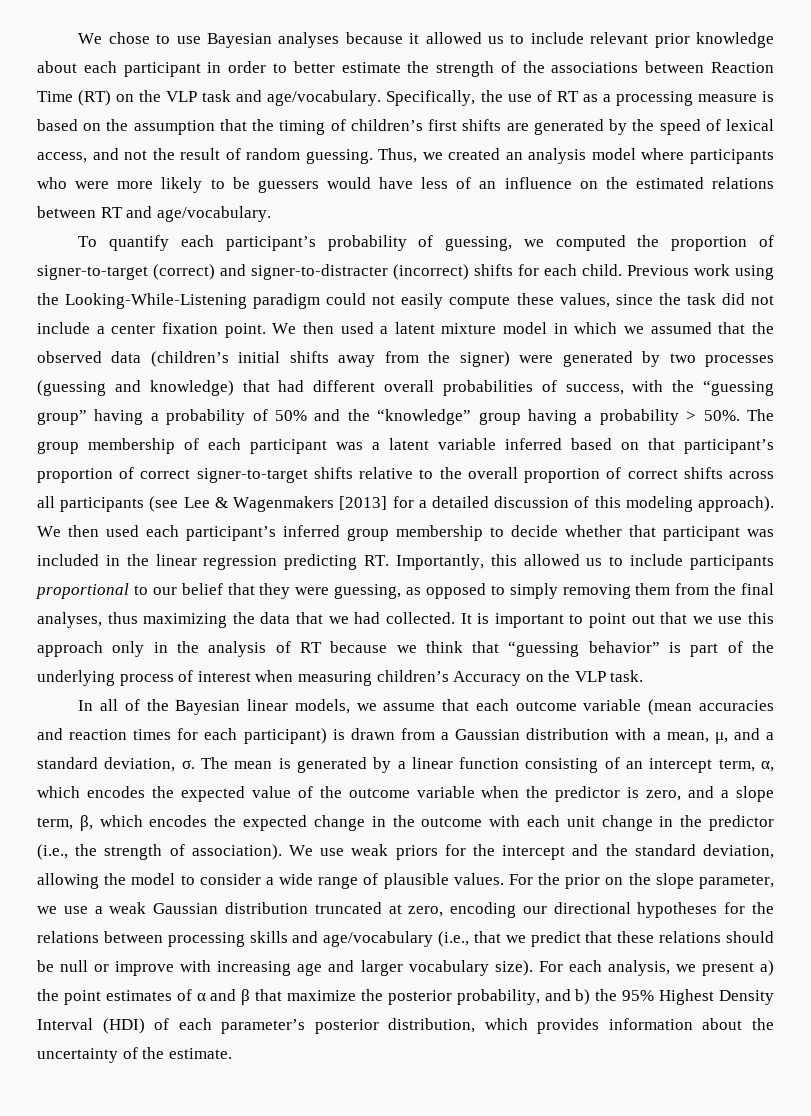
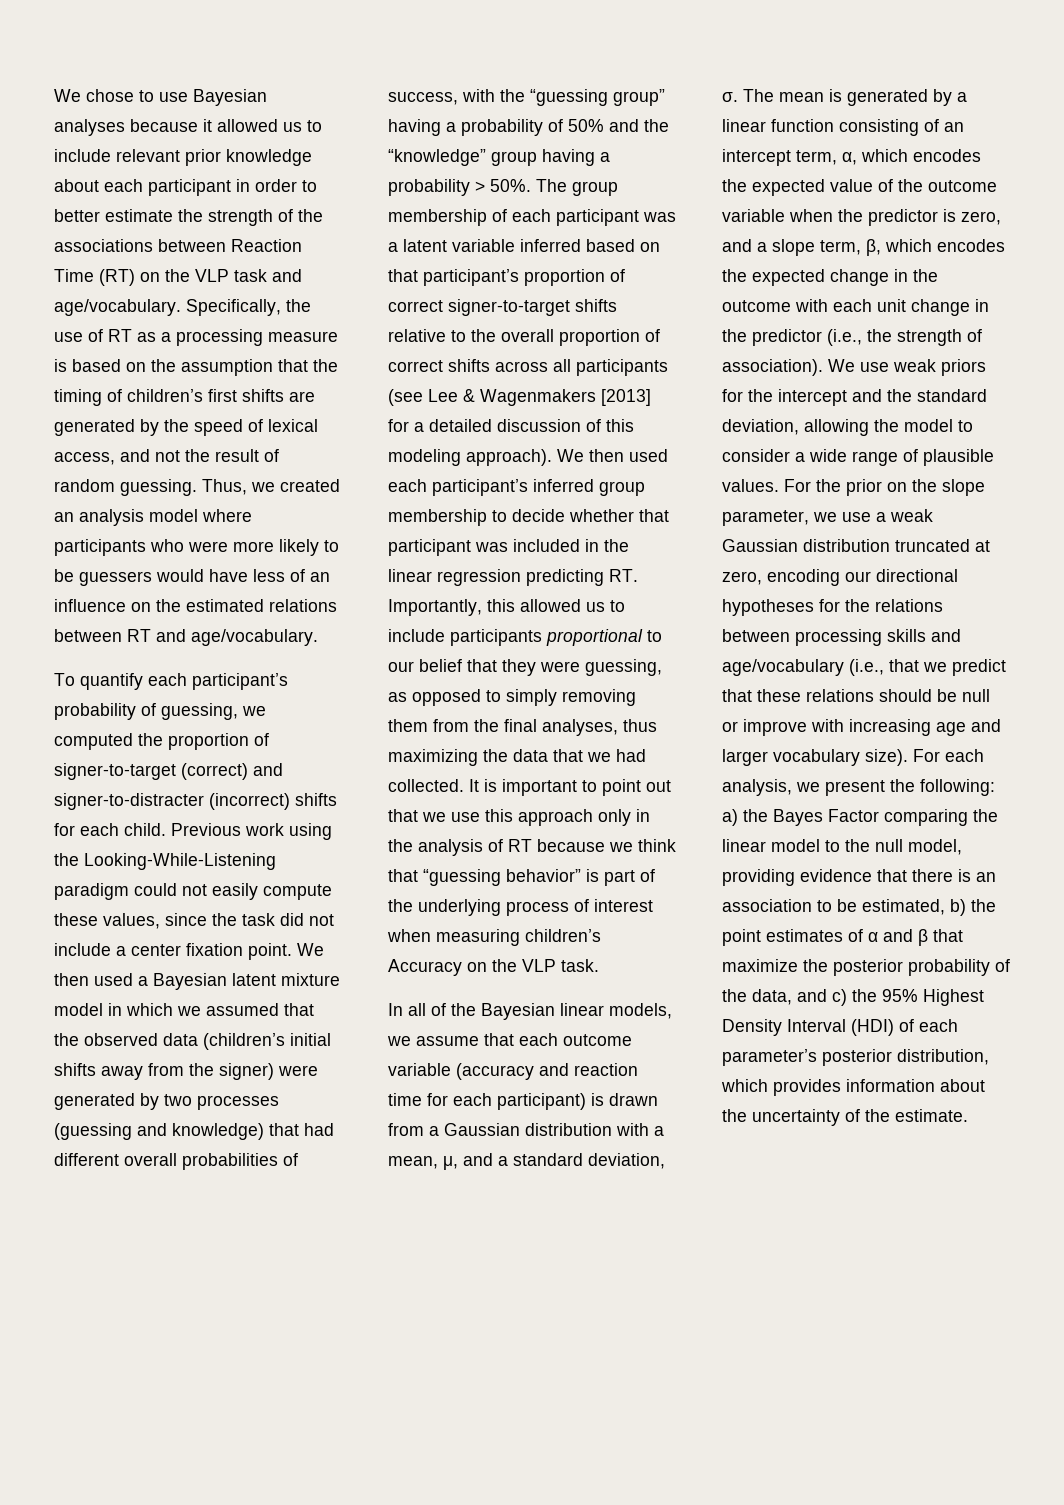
- We then used a latent mixture model in which we assumed that the observed data (children’s initial shifts away from the signer) were generated by two processes (guessing and knowledge) that had different overall probabilities of success, with the “guessing group” having a probability of 50% and the “knowledge” group having a probability > 50%.
+ We then used a Bayesian latent mixture model in which we assumed that the observed data (children’s initial shifts away from the signer) were generated by two processes (guessing and knowledge) that had different overall probabilities of success, with the “guessing group” having a probability of 50% and the “knowledge” group having a probability > 50%.
- In all of the Bayesian linear models, we assume that each outcome variable (mean accuracies and reaction times for each participant) is drawn from a Gaussian distribution with a mean, μ, and a standard deviation, σ.
+ In all of the Bayesian linear models, we assume that each outcome variable (accuracy and reaction time for each participant) is drawn from a Gaussian distribution with a mean, μ, and a standard deviation, σ.
- For each analysis, we present a) the point estimates of α and β that maximize the posterior probability, and b) the 95% Highest Density Interval (HDI) of each parameter’s posterior distribution, which provides information about the uncertainty of the estimate.
+ For each analysis, we present the following: a) the Bayes Factor comparing the linear model to the null model, providing evidence that there is an association to be estimated, b) the point estimates of α and β that maximize the posterior probability of the data, and c) the 95% Highest Density Interval (HDI) of each parameter’s posterior distribution, which provides information about the uncertainty of the estimate.

